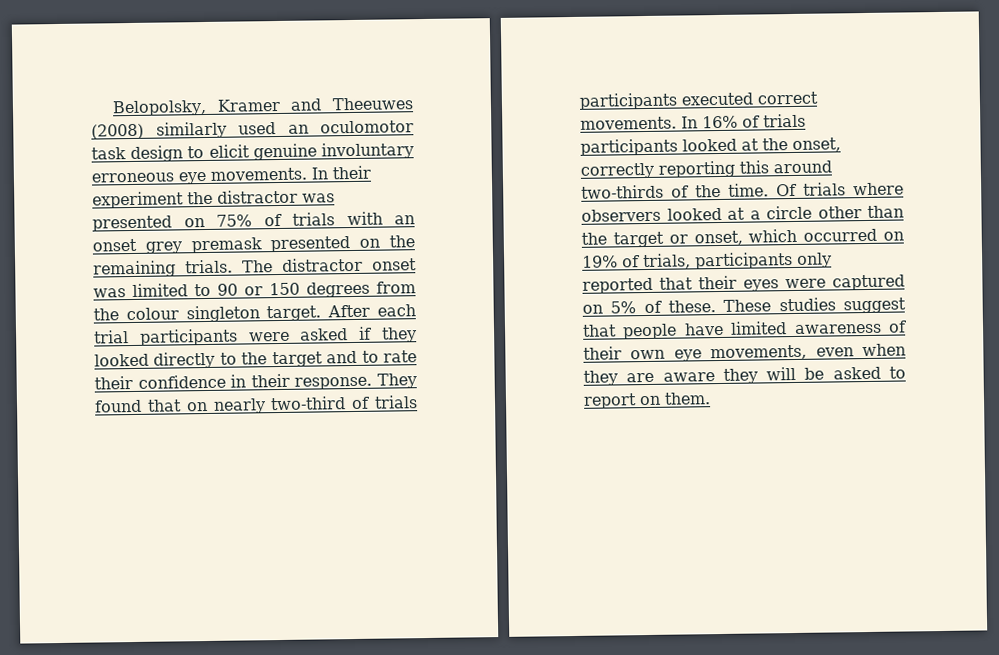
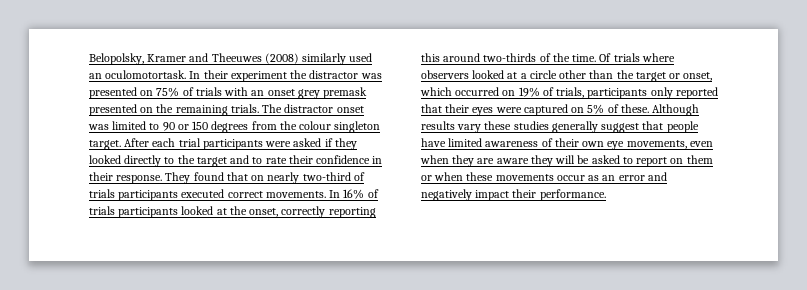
- Belopolsky, Kramer and Theeuwes (2008) similarly used an oculomotor task design to elicit genuine involuntary erroneous eye movements.
+ Belopolsky, Kramer and Theeuwes (2008) similarly used an oculomotortask.
- These studies suggest that people have limited awareness of their own eye movements, even when they are aware they will be asked to report on them.
+ Although results vary these studies generally suggest that people have limited awareness of their own eye movements, even when they are aware they will be asked to report on them or when these movements occur as an error and negatively impact their performance.

